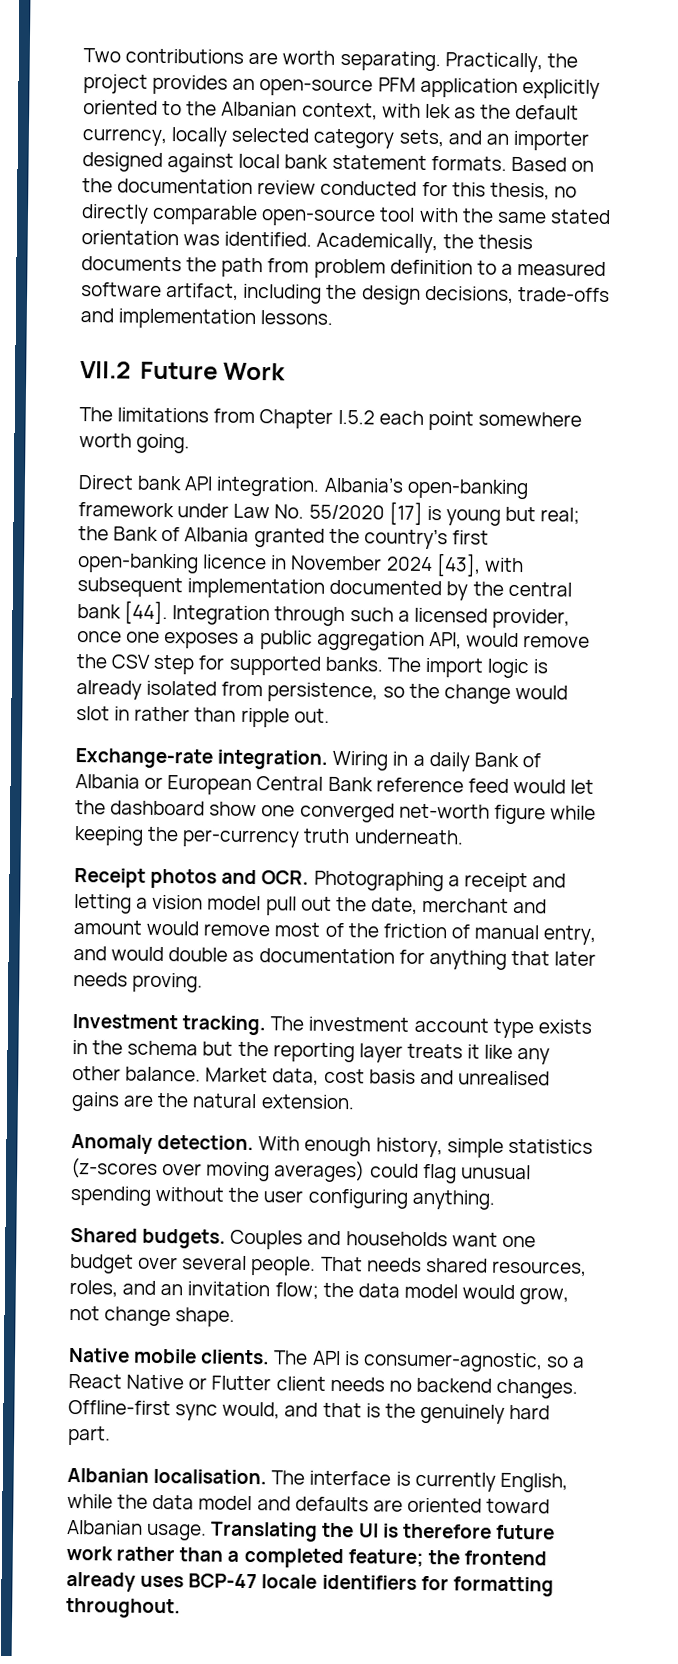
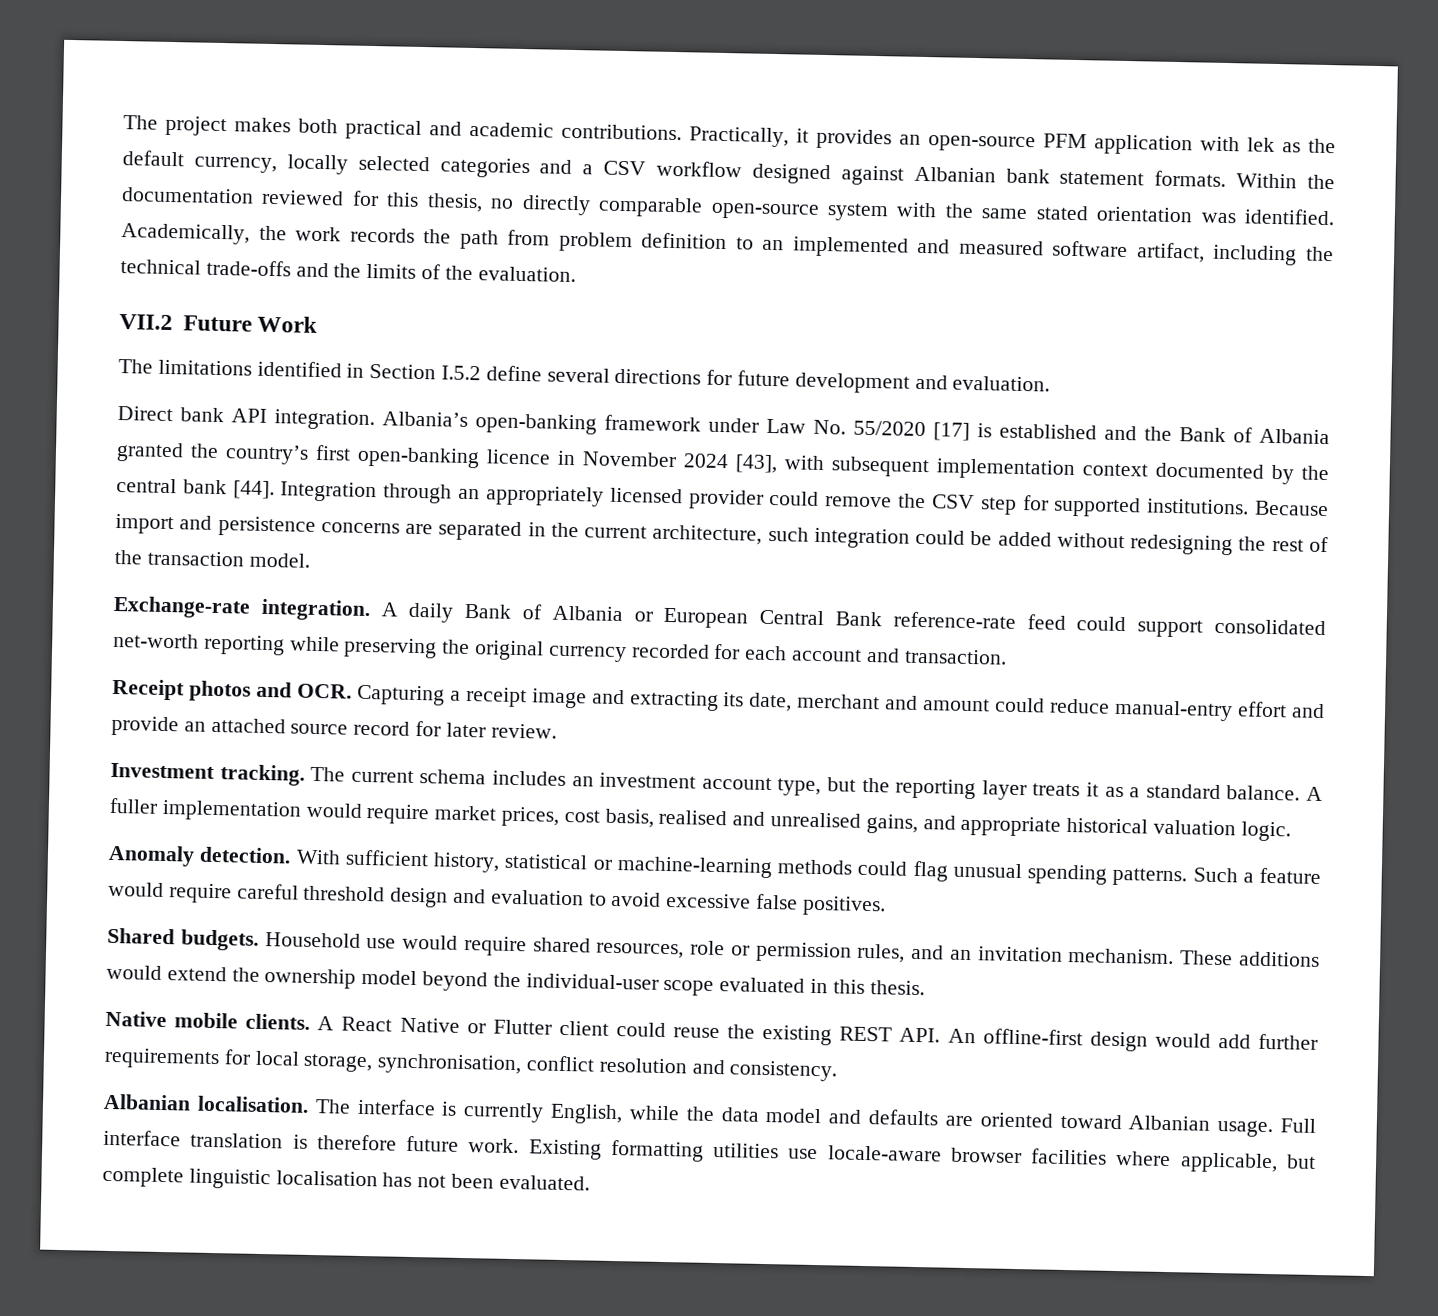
- Two contributions are worth separating. Practically, the project provides an open-source PFM application explicitly oriented to the Albanian context, with lek as the default currency, locally selected category sets, and an importer designed against local bank statement formats.
+ The project makes both practical and academic contributions. Practically, it provides an open-source PFM application with lek as the default currency, locally selected categories and a CSV workflow designed against Albanian bank statement formats.
- Based on the documentation review conducted for this thesis, no directly comparable open-source tool with the same stated orientation was identified.
+ Within the documentation reviewed for this thesis, no directly comparable open-source system with the same stated orientation was identified.
- Academically, the thesis documents the path from problem definition to a measured software artifact, including the design decisions, trade-offs and implementation lessons.
+ Academically, the work records the path from problem definition to an implemented and measured software artifact, including the technical trade-offs and the limits of the evaluation.
- The limitations from Chapter I.5.2 each point somewhere worth going.
+ The limitations identified in Section I.5.2 define several directions for future development and evaluation.
- Albania’s open-banking framework under Law No. 55/2020 [17] is young but real; the Bank of Albania granted the country’s first open-banking licence in November 2024 [43], with subsequent implementation documented by the central bank [44].
+ Albania’s open-banking framework under Law No. 55/2020 [17] is established and the Bank of Albania granted the country’s first open-banking licence in November 2024 [43], with subsequent implementation context documented by the central bank [44].
- Integration through such a licensed provider, once one exposes a public aggregation API, would remove the CSV step for supported banks. The import logic is already isolated from persistence, so the change would slot in rather than ripple out.
+ Integration through an appropriately licensed provider could remove the CSV step for supported institutions. Because import and persistence concerns are separated in the current architecture, such integration could be added without redesigning the rest of the transaction model.
- Wiring in a daily Bank of Albania or European Central Bank reference feed would let the dashboard show one converged net-worth figure while keeping the per-currency truth underneath.
+ A daily Bank of Albania or European Central Bank reference-rate feed could support consolidated net-worth reporting while preserving the original currency recorded for each account and transaction.
- Receipt photos and OCR. Photographing a receipt and letting a vision model pull out the date, merchant and amount would remove most of the friction of manual entry, and would double as documentation for anything that later needs proving.
- Investment tracking. The investment account type exists in the schema but the reporting layer treats it like any other balance. Market data, cost basis and unrealised gains are the natural extension.
- Anomaly detection. With enough history, simple statistics (z-scores over moving averages) could flag unusual spending without the user configuring anything.
- Shared budgets. Couples and households want one budget over several people. That needs shared resources, roles, and an invitation flow; the data model would grow, not change shape.
- Native mobile clients. The API is consumer-agnostic, so a React Native or Flutter client needs no backend changes. Offline-first sync would, and that is the genuinely hard part.
+ Receipt photos and OCR. Capturing a receipt image and extracting its date, merchant and amount could reduce manual-entry effort and provide an attached source record for later review.
+ Investment tracking. The current schema includes an investment account type, but the reporting layer treats it as a standard balance. A fuller implementation would require market prices, cost basis, realised and unrealised gains, and appropriate historical valuation logic.
+ Anomaly detection. With sufficient history, statistical or machine-learning methods could flag unusual spending patterns. Such a feature would require careful threshold design and evaluation to avoid excessive false positives.
+ Shared budgets. Household use would require shared resources, role or permission rules, and an invitation mechanism. These additions would extend the ownership model beyond the individual-user scope evaluated in this thesis.
+ Native mobile clients. A React Native or Flutter client could reuse the existing REST API. An offline-first design would add further requirements for local storage, synchronisation, conflict resolution and consistency.
- Translating the UI is therefore future work rather than a completed feature; the frontend already uses BCP-47 locale identifiers for formatting throughout.
+ Full interface translation is therefore future work. Existing formatting utilities use locale-aware browser facilities where applicable, but complete linguistic localisation has not been evaluated.

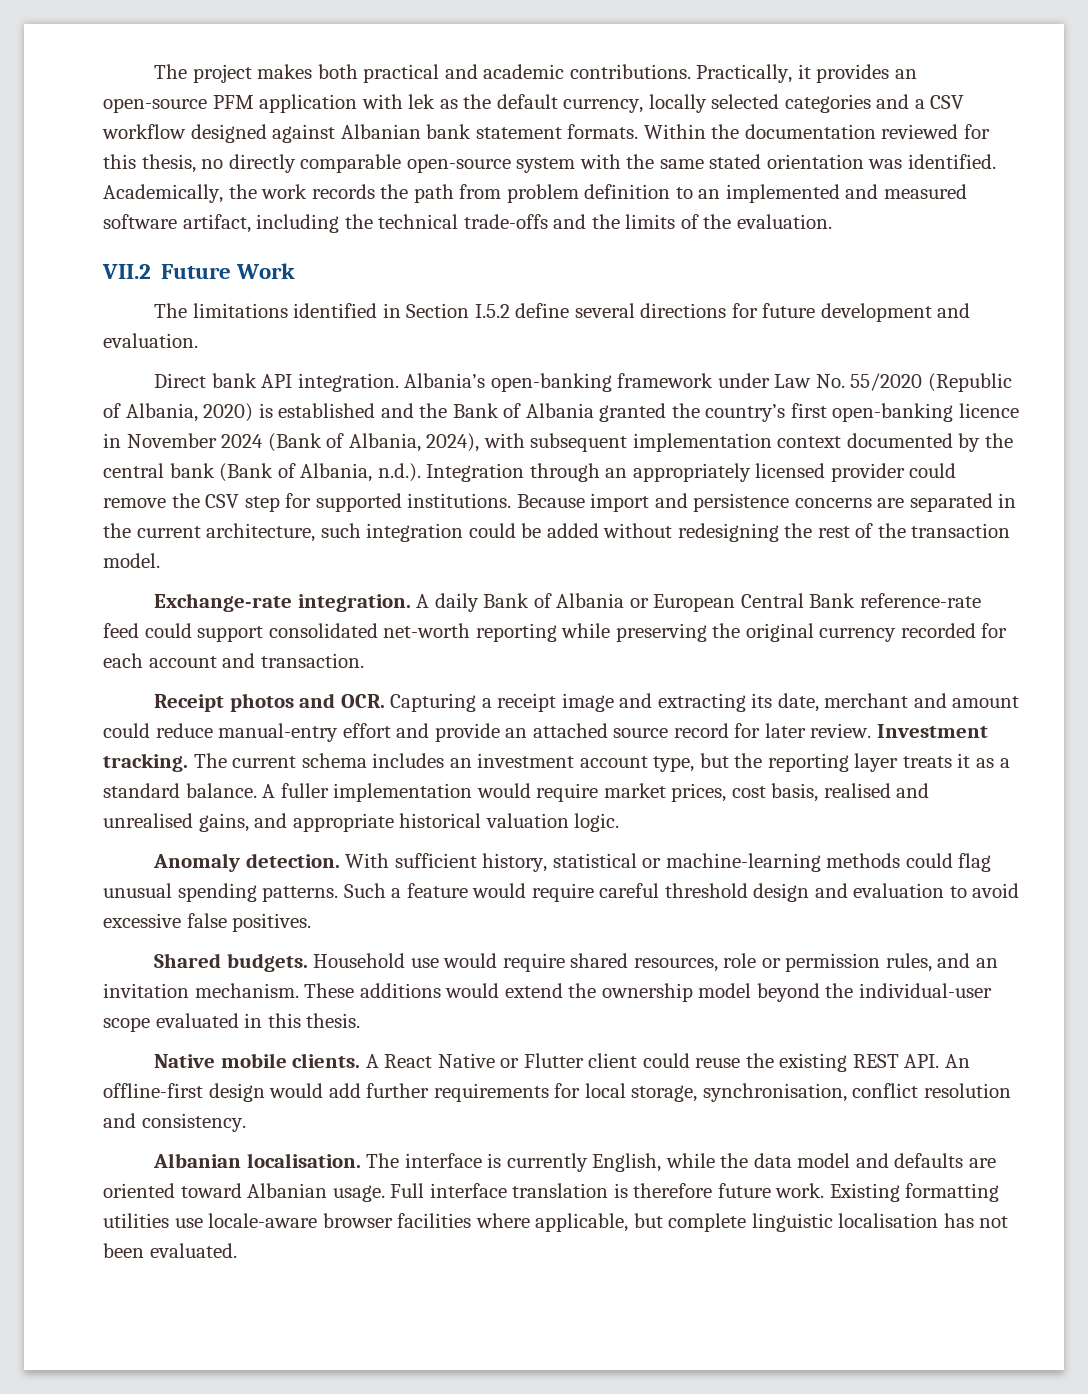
- Albania’s open-banking framework under Law No. 55/2020 [17] is established and the Bank of Albania granted the country’s first open-banking licence in November 2024 [43], with subsequent implementation context documented by the central bank [44]. Integration through an appropriately licensed provider could remove the CSV step for supported institutions.
+ Albania’s open-banking framework under Law No. 55/2020 (Republic of Albania, 2020) is established and the Bank of Albania granted the country’s first open-banking licence in November 2024 (Bank of Albania, 2024), with subsequent implementation context documented by the central bank (Bank of Albania, n.d.). Integration through an appropriately licensed provider could remove the CSV step for supported institutions.
- Receipt photos and OCR. Capturing a receipt image and extracting its date, merchant and amount could reduce manual-entry effort and provide an attached source record for later review.
- Investment tracking.
+ Receipt photos and OCR. Capturing a receipt image and extracting its date, merchant and amount could reduce manual-entry effort and provide an attached source record for later review. Investment tracking.

